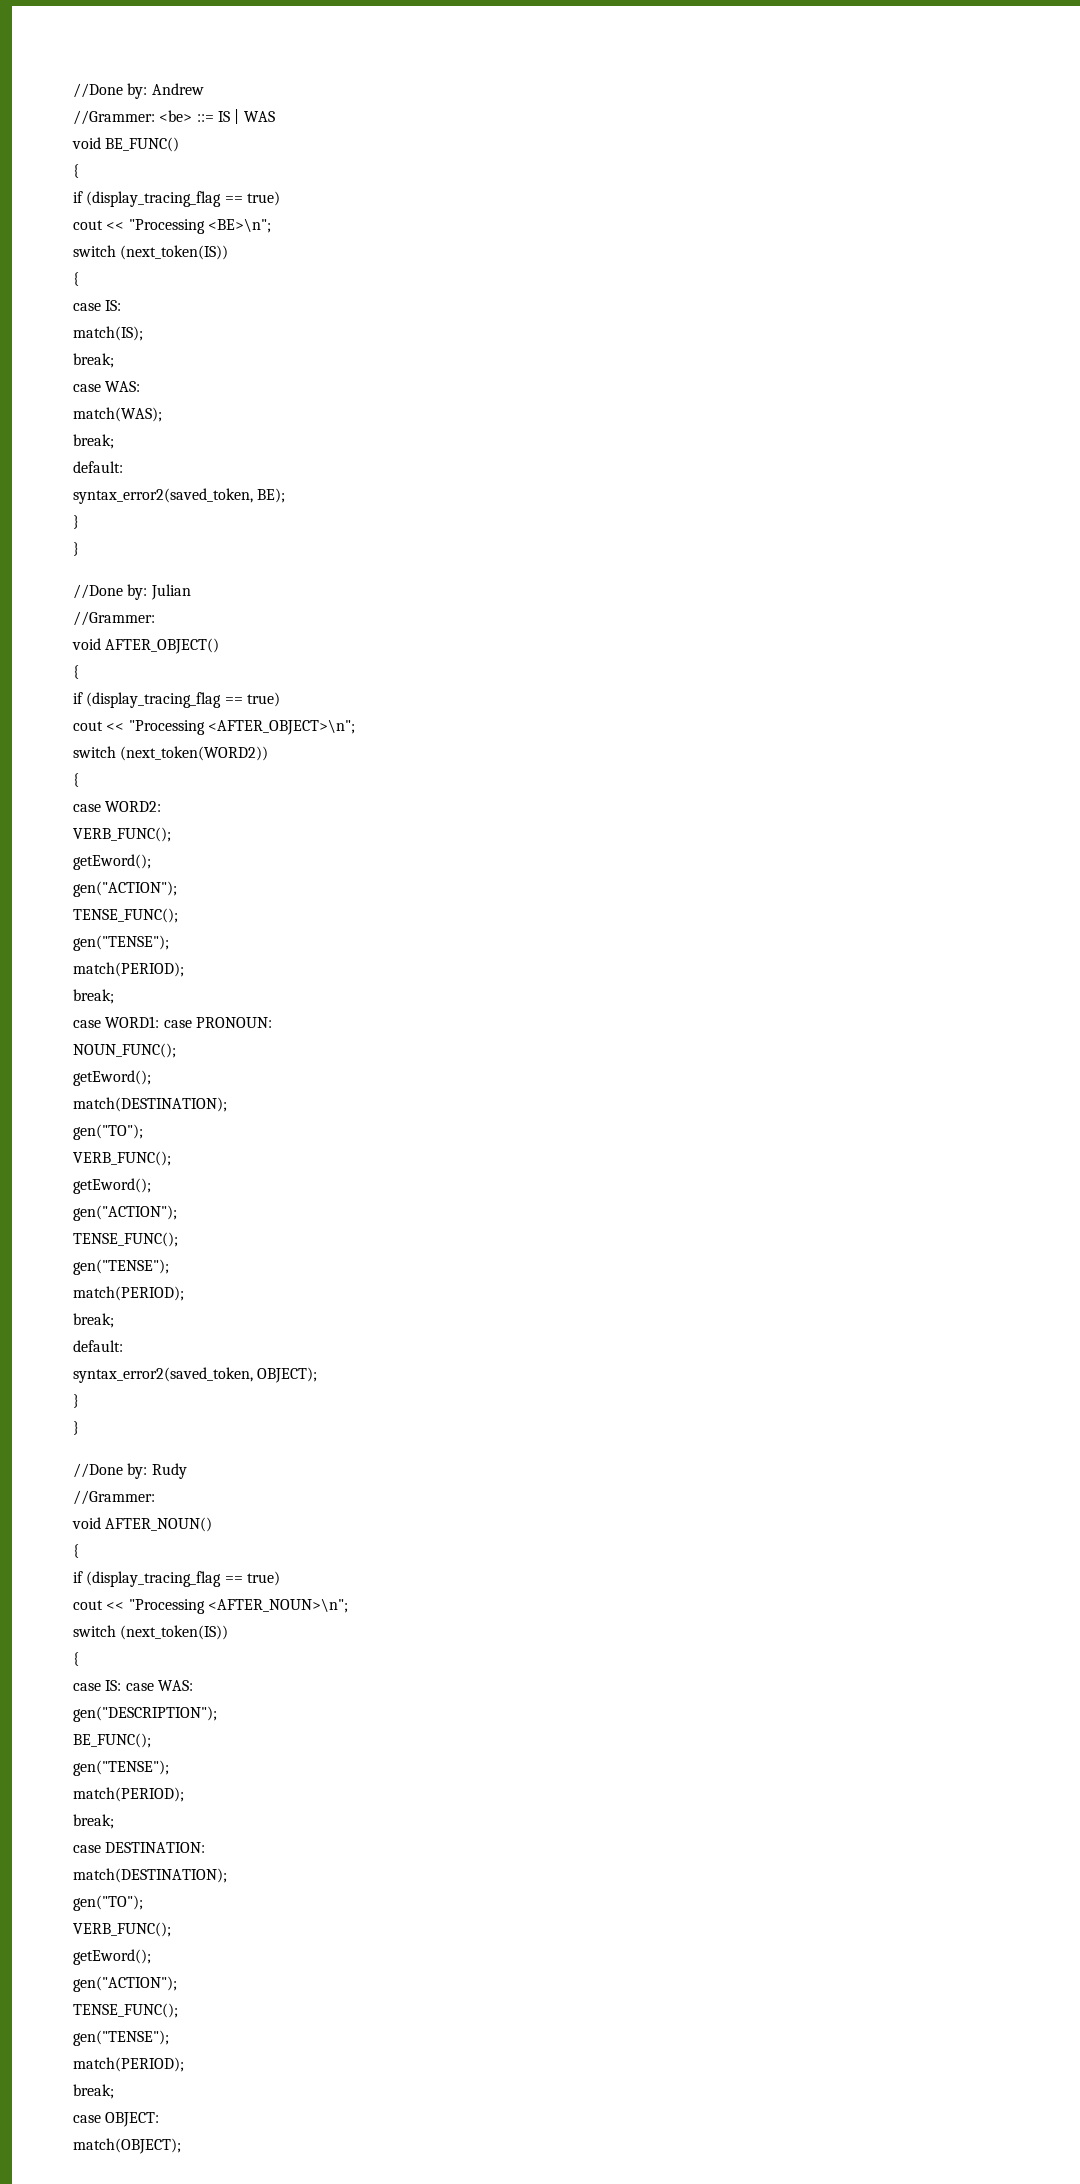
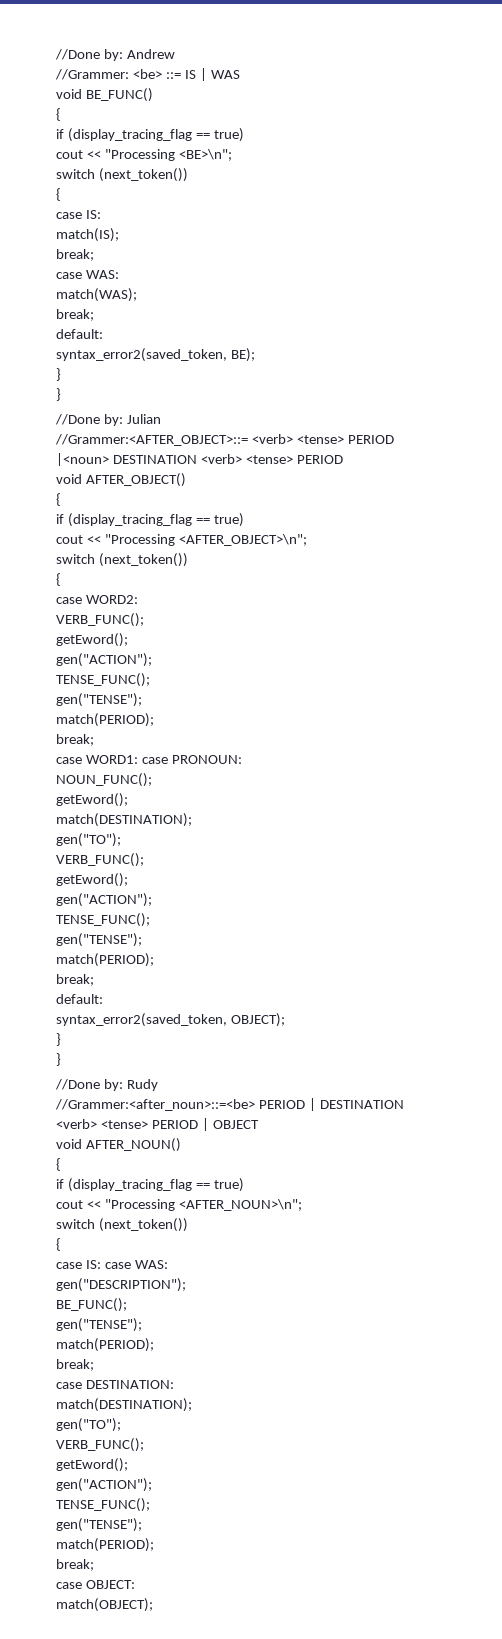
  cout << "Processing <BE>\n";
- switch (next_token(IS))
+ switch (next_token())
  //Done by: Julian
- //Grammer:
+ //Grammer:<AFTER_OBJECT>::= <verb> <tense> PERIOD |<noun> DESTINATION <verb> <tense> PERIOD
  cout << "Processing <AFTER_OBJECT>\n";
- switch (next_token(WORD2))
+ switch (next_token())
  //Done by: Rudy
- //Grammer:
+ //Grammer:<after_noun>::=<be> PERIOD | DESTINATION <verb> <tense> PERIOD | OBJECT
  cout << "Processing <AFTER_NOUN>\n";
- switch (next_token(IS))
+ switch (next_token())

